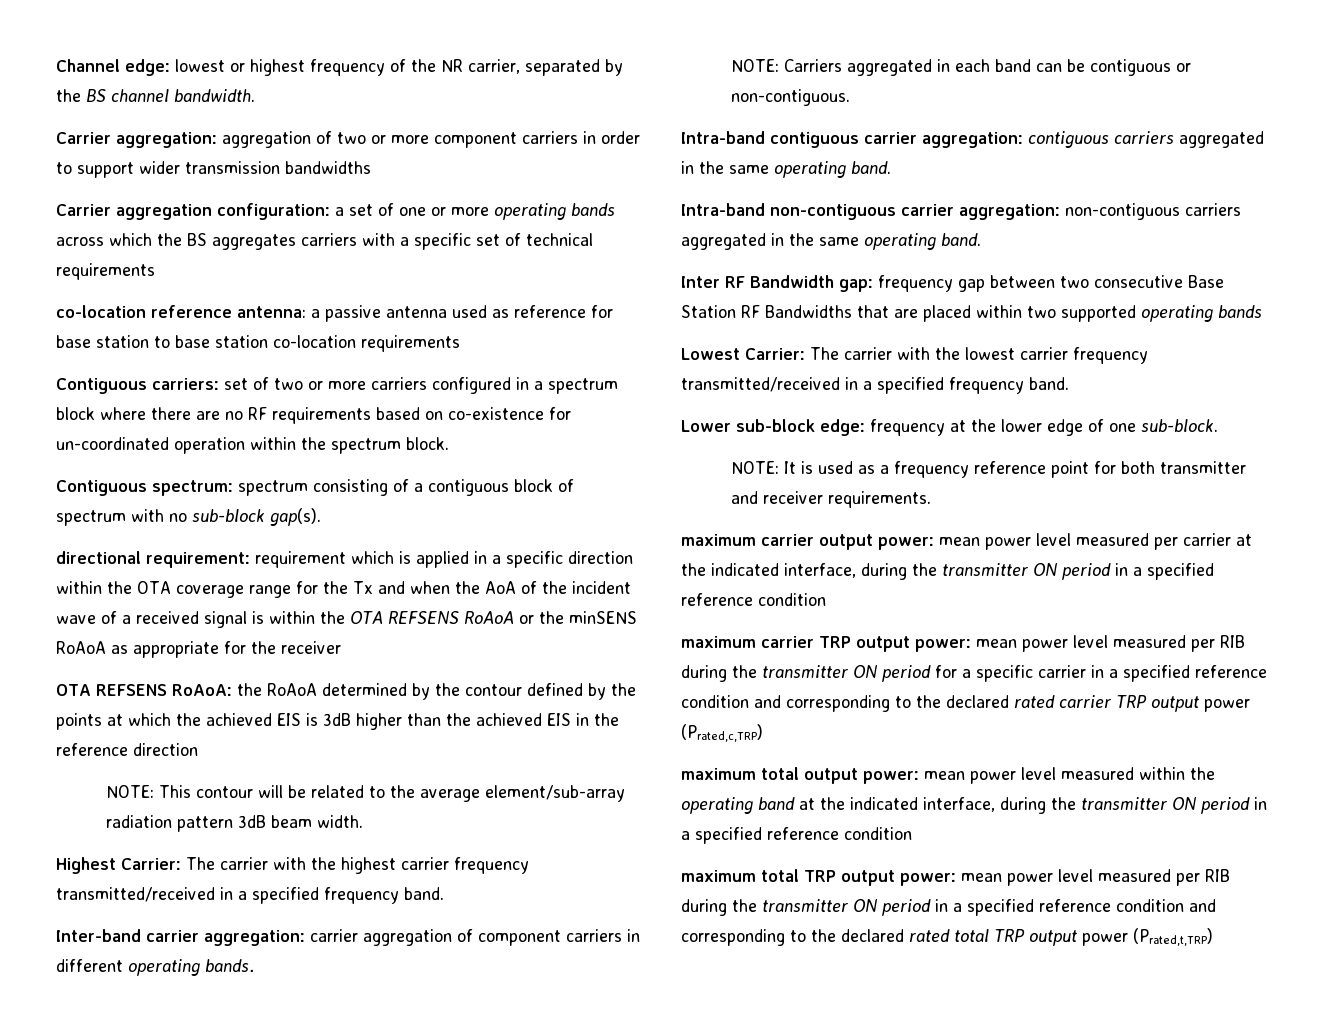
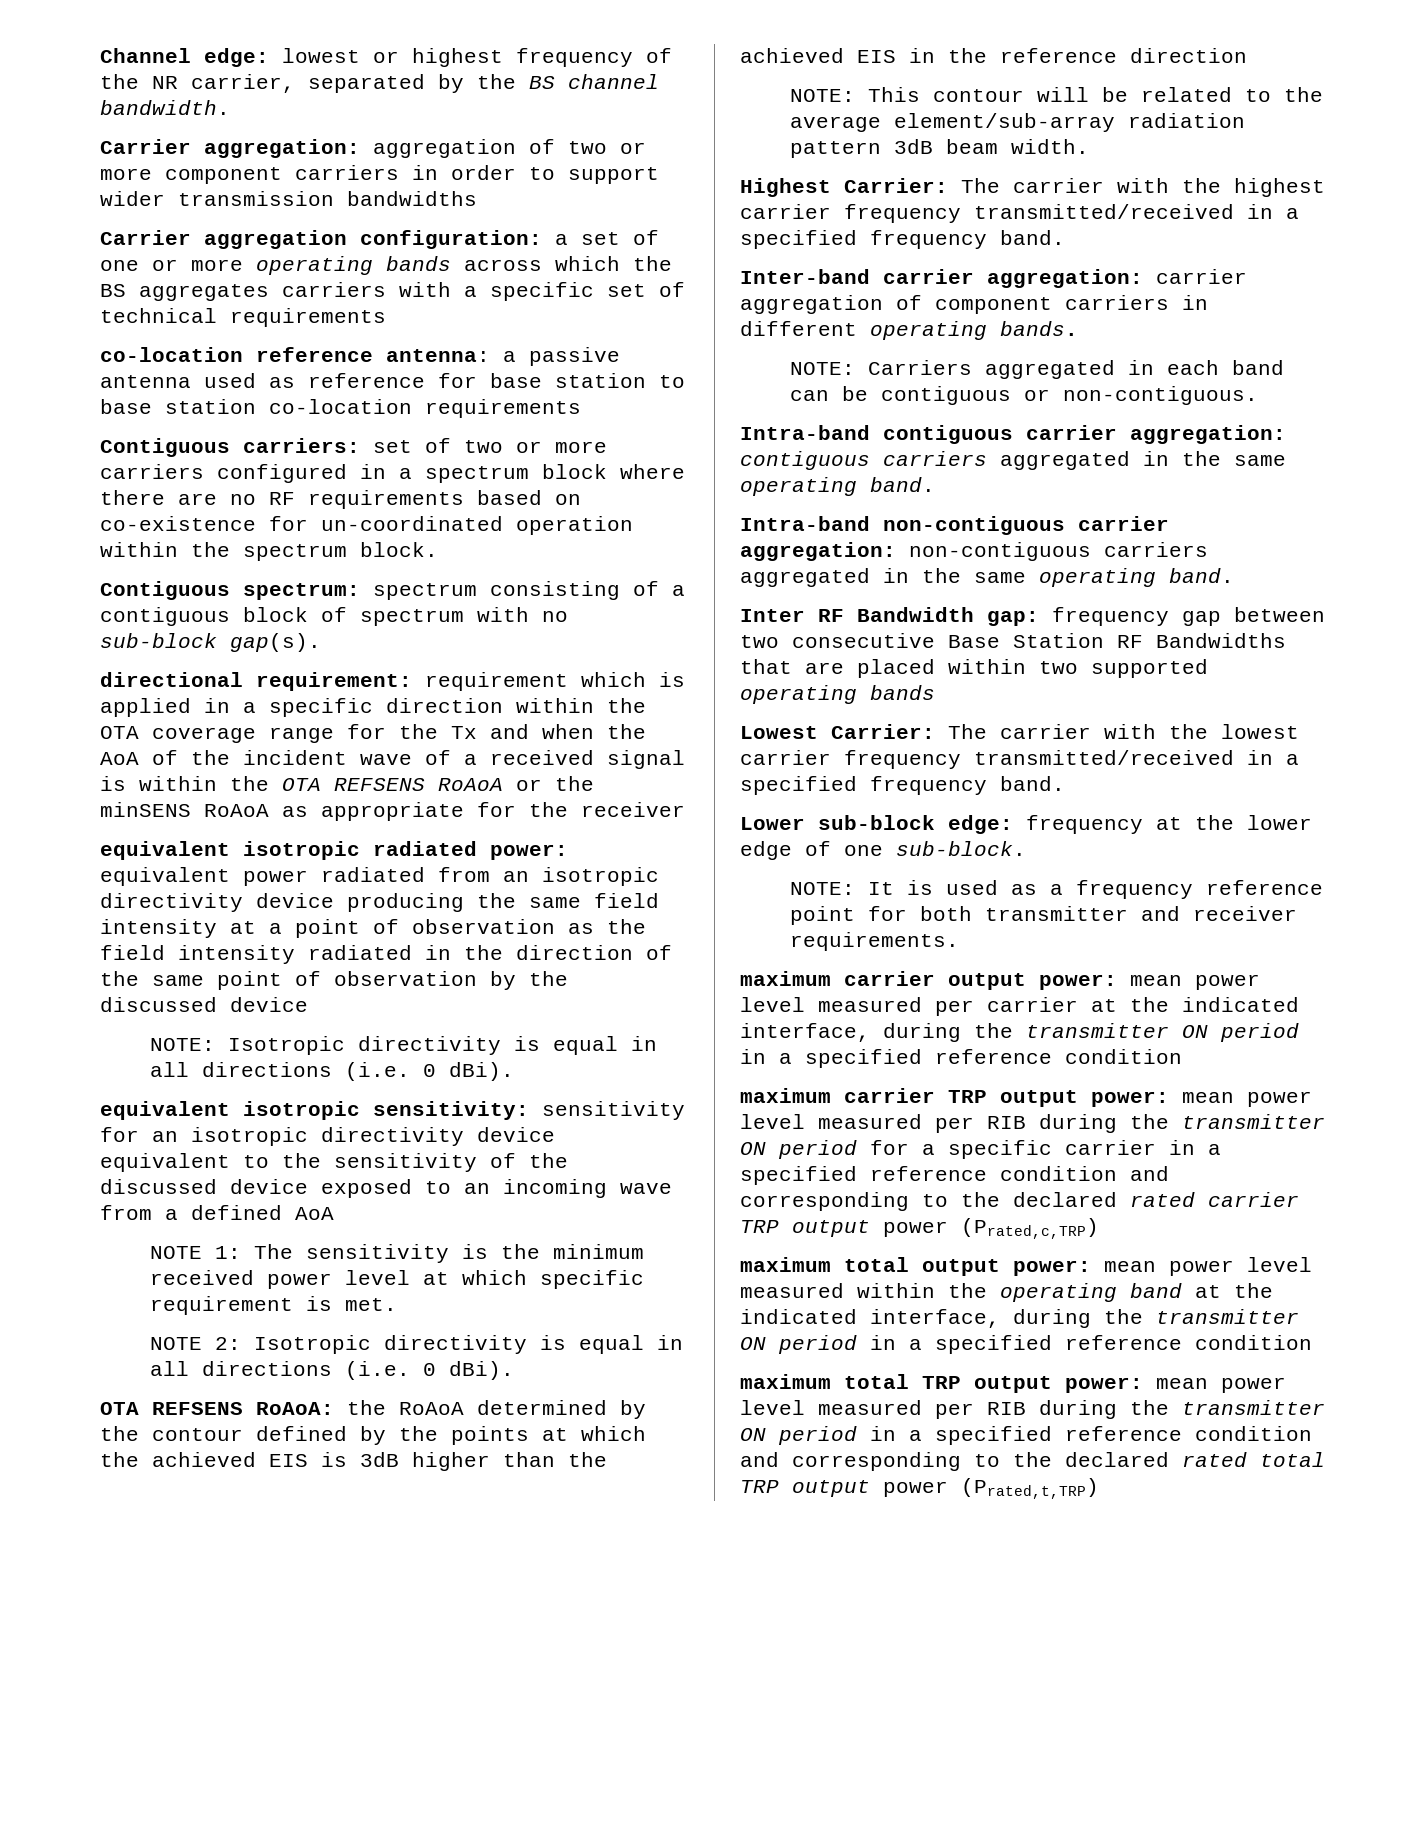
+ equivalent isotropic radiated power: equivalent power radiated from an isotropic directivity device producing the same field intensity at a point of observation as the field intensity radiated in the direction of the same point of observation by the discussed device
+ NOTE: Isotropic directivity is equal in all directions (i.e. 0 dBi).
+ equivalent isotropic sensitivity: sensitivity for an isotropic directivity device equivalent to the sensitivity of the discussed device exposed to an incoming wave from a defined AoA
+ NOTE 1: The sensitivity is the minimum received power level at which specific requirement is met.
+ NOTE 2: Isotropic directivity is equal in all directions (i.e. 0 dBi).

